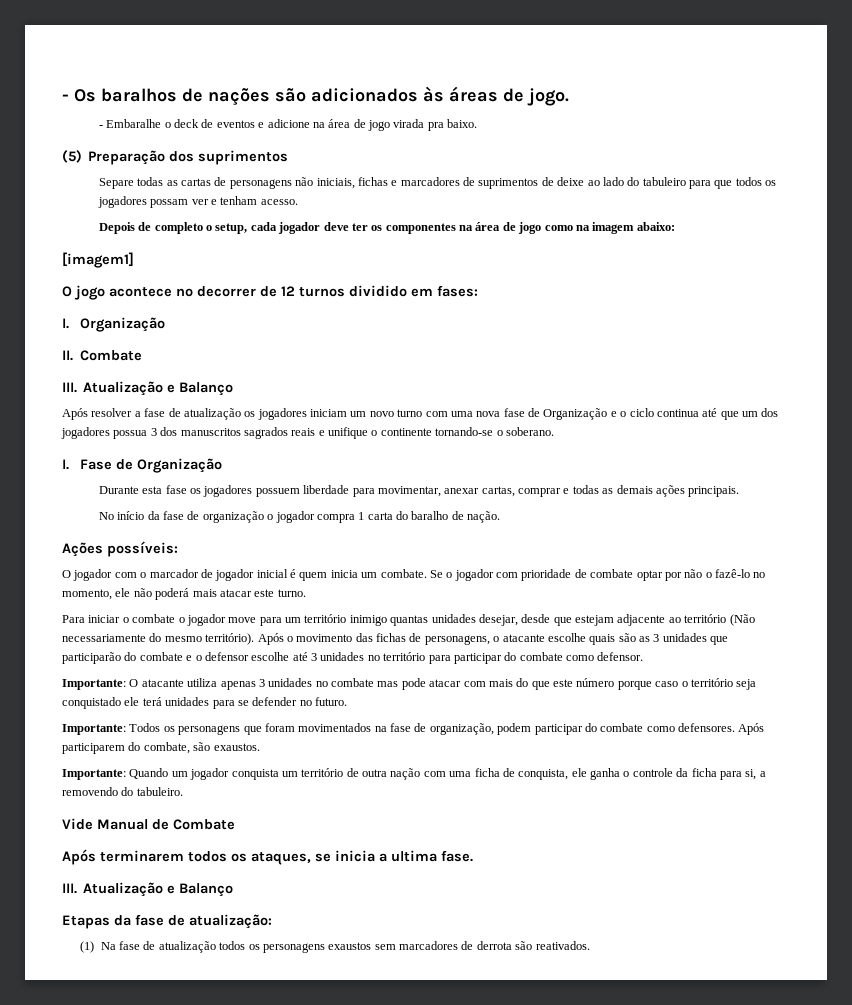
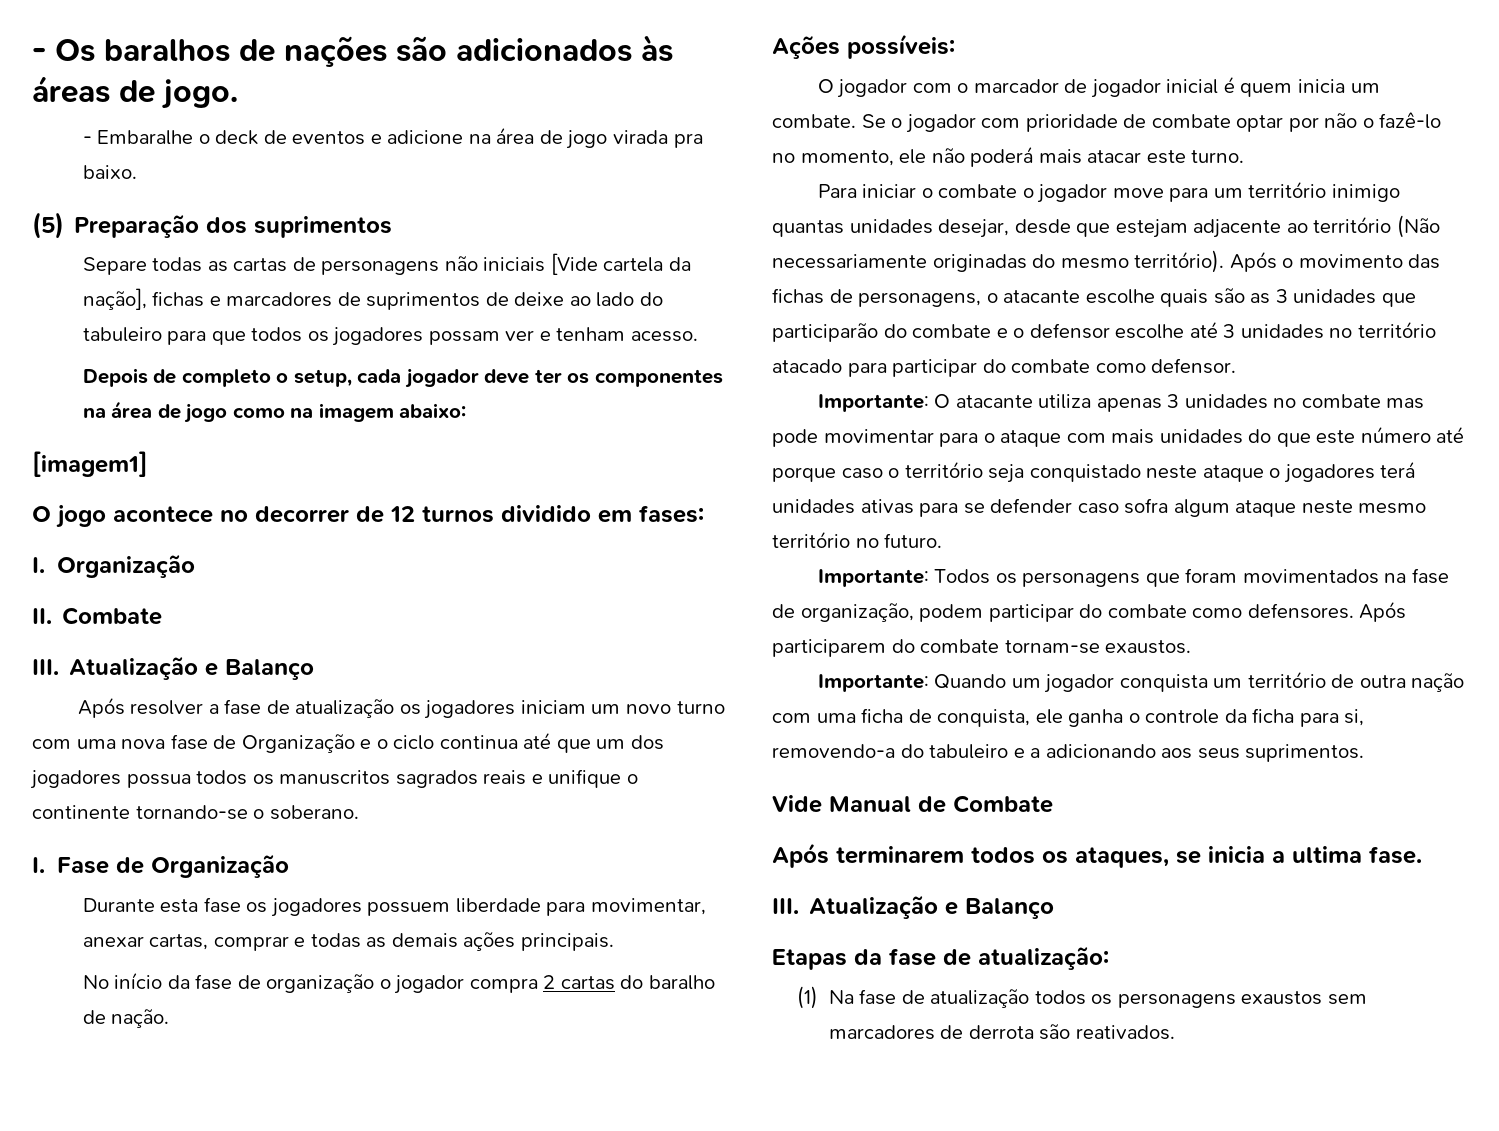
- Separe todas as cartas de personagens não iniciais, fichas e marcadores de suprimentos de deixe ao lado do tabuleiro para que todos os jogadores possam ver e tenham acesso.
+ Separe todas as cartas de personagens não iniciais [Vide cartela da nação], fichas e marcadores de suprimentos de deixe ao lado do tabuleiro para que todos os jogadores possam ver e tenham acesso.
- Após resolver a fase de atualização os jogadores iniciam um novo turno com uma nova fase de Organização e o ciclo continua até que um dos jogadores possua 3 dos manuscritos sagrados reais e unifique o continente tornando-se o soberano.
+ Após resolver a fase de atualização os jogadores iniciam um novo turno com uma nova fase de Organização e o ciclo continua até que um dos jogadores possua todos os manuscritos sagrados reais e unifique o continente tornando-se o soberano.
- No início da fase de organização o jogador compra 1 carta do baralho de nação.
+ No início da fase de organização o jogador compra 2 cartas do baralho de nação.
- Para iniciar o combate o jogador move para um território inimigo quantas unidades desejar, desde que estejam adjacente ao território (Não necessariamente do mesmo território).
+ Para iniciar o combate o jogador move para um território inimigo quantas unidades desejar, desde que estejam adjacente ao território (Não necessariamente originadas do mesmo território).
- Após o movimento das fichas de personagens, o atacante escolhe quais são as 3 unidades que participarão do combate e o defensor escolhe até 3 unidades no território para participar do combate como defensor.
+ Após o movimento das fichas de personagens, o atacante escolhe quais são as 3 unidades que participarão do combate e o defensor escolhe até 3 unidades no território atacado para participar do combate como defensor.
- Importante: O atacante utiliza apenas 3 unidades no combate mas pode atacar com mais do que este número porque caso o território seja conquistado ele terá unidades para se defender no futuro.
+ Importante: O atacante utiliza apenas 3 unidades no combate mas pode movimentar para o ataque com mais unidades do que este número até porque caso o território seja conquistado neste ataque o jogadores terá unidades ativas para se defender caso sofra algum ataque neste mesmo território no futuro.
- Após participarem do combate, são exaustos.
+ Após participarem do combate tornam-se exaustos.
- Importante: Quando um jogador conquista um território de outra nação com uma ficha de conquista, ele ganha o controle da ficha para si, a removendo do tabuleiro.
+ Importante: Quando um jogador conquista um território de outra nação com uma ficha de conquista, ele ganha o controle da ficha para si, removendo-a do tabuleiro e a adicionando aos seus suprimentos.

